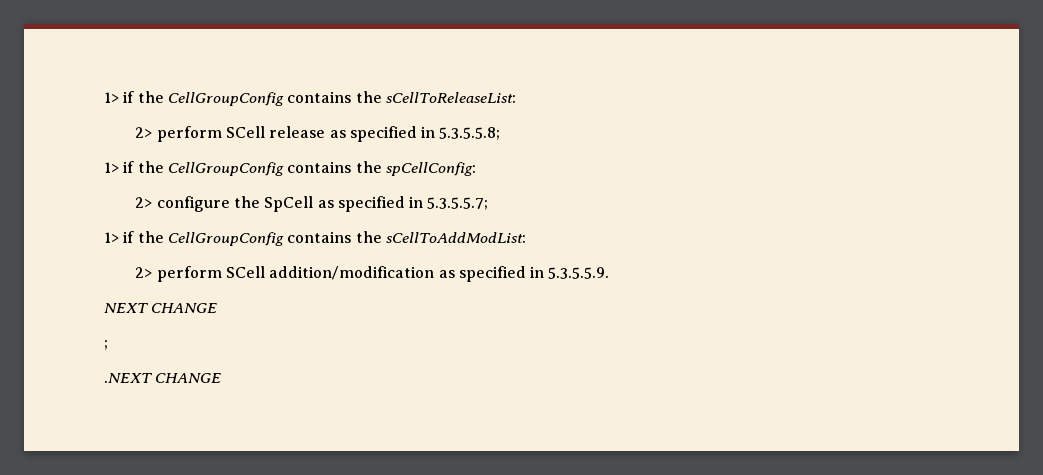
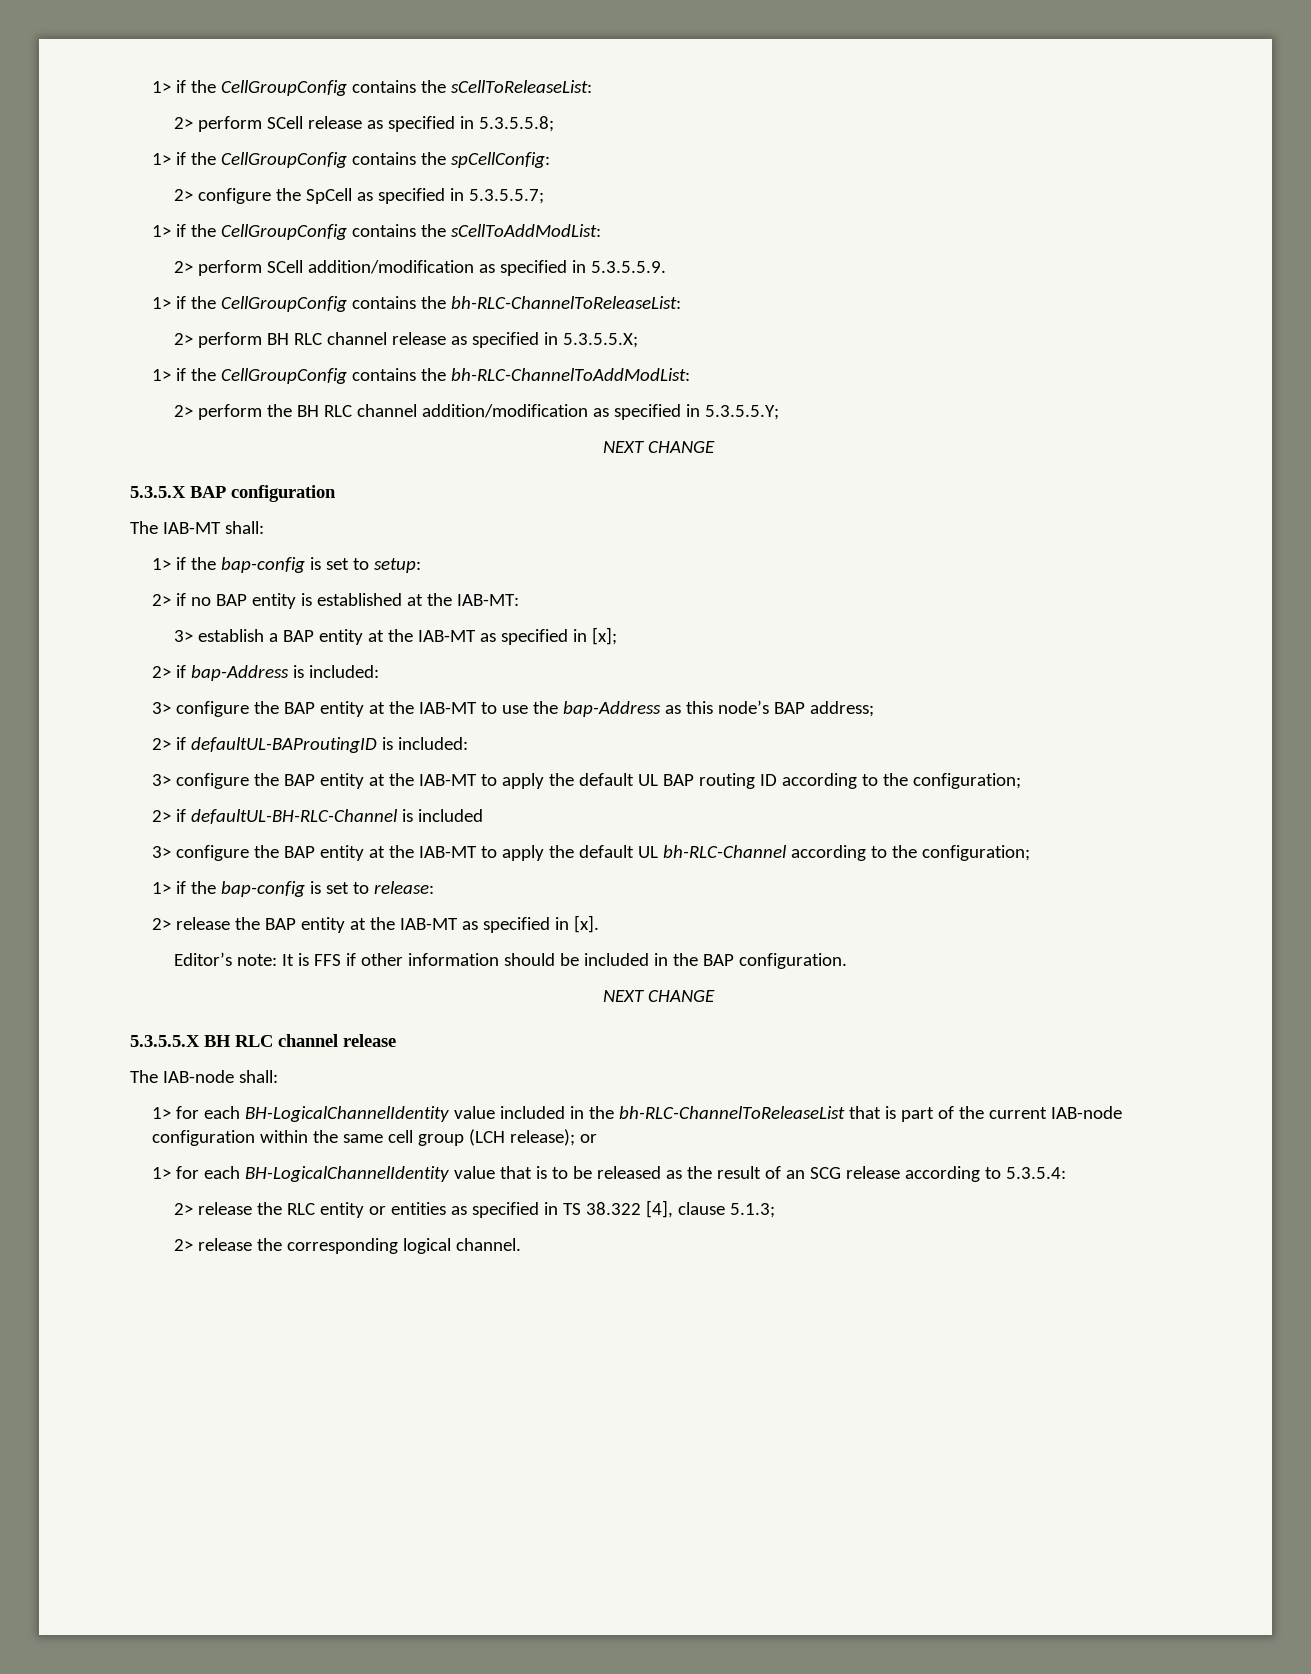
+ 1> if the CellGroupConfig contains the bh-RLC-ChannelToReleaseList:
+ 2> perform BH RLC channel release as specified in 5.3.5.5.X;
+ 1> if the CellGroupConfig contains the bh-RLC-ChannelToAddModList:
+ 2> perform the BH RLC channel addition/modification as specified in 5.3.5.5.Y;
  NEXT CHANGE
- ;
- .NEXT CHANGE
+ 5.3.5.X BAP configuration
+ The IAB-MT shall:
+ 1> if the bap-config is set to setup:
+ 2> if no BAP entity is established at the IAB-MT:
+ 3> establish a BAP entity at the IAB-MT as specified in [x];
+ 2> if bap-Address is included:
+ 3> configure the BAP entity at the IAB-MT to use the bap-Address as this node’s BAP address;
+ 2> if defaultUL-BAProutingID is included:
+ 3> configure the BAP entity at the IAB-MT to apply the default UL BAP routing ID according to the configuration;
+ 2> if defaultUL-BH-RLC-Channel is included
+ 3> configure the BAP entity at the IAB-MT to apply the default UL bh-RLC-Channel according to the configuration;
+ 1> if the bap-config is set to release:
+ 2> release the BAP entity at the IAB-MT as specified in [x].
+ Editor’s note: It is FFS if other information should be included in the BAP configuration.
+ NEXT CHANGE
+ 5.3.5.5.X BH RLC channel release
+ The IAB-node shall:
+ 1> for each BH-LogicalChannelIdentity value included in the bh-RLC-ChannelToReleaseList that is part of the current IAB-node configuration within the same cell group (LCH release); or
+ 1> for each BH-LogicalChannelIdentity value that is to be released as the result of an SCG release according to 5.3.5.4:
+ 2> release the RLC entity or entities as specified in TS 38.322 [4], clause 5.1.3;
+ 2> release the corresponding logical channel.

